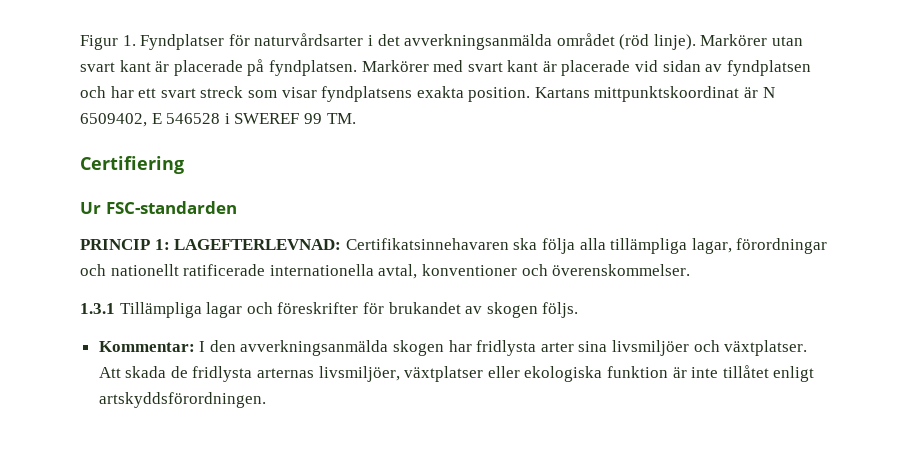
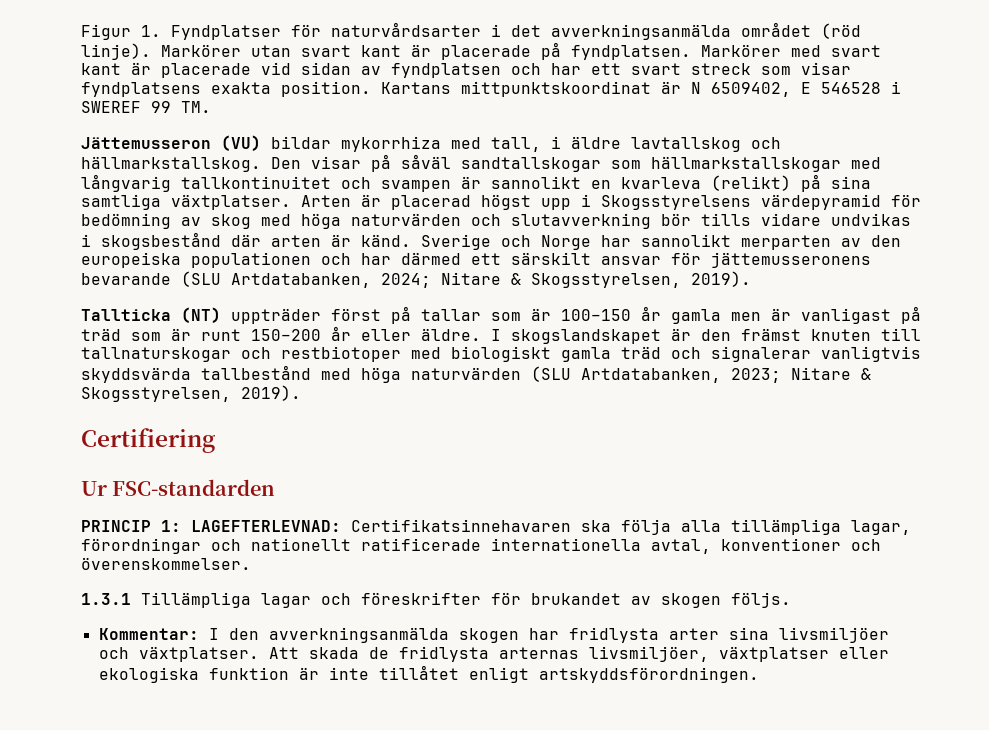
+ Jättemusseron (VU) bildar mykorrhiza med tall, i äldre lavtallskog och hällmarkstallskog. Den visar på såväl sandtallskogar som hällmarkstallskogar med långvarig tallkontinuitet och svampen är sannolikt en kvarleva (relikt) på sina samtliga växtplatser. Arten är placerad högst upp i Skogsstyrelsens värdepyramid för bedömning av skog med höga naturvärden och slutavverkning bör tills vidare undvikas i skogsbestånd där arten är känd. Sverige och Norge har sannolikt merparten av den europeiska populationen och har därmed ett särskilt ansvar för jättemusseronens bevarande (SLU Artdatabanken, 2024; Nitare & Skogsstyrelsen, 2019).
+ Tallticka (NT) uppträder först på tallar som är 100–150 år gamla men är vanligast på träd som är runt 150–200 år eller äldre. I skogslandskapet är den främst knuten till tallnaturskogar och restbiotoper med biologiskt gamla träd och signalerar vanligtvis skyddsvärda tallbestånd med höga naturvärden (SLU Artdatabanken, 2023; Nitare & Skogsstyrelsen, 2019).

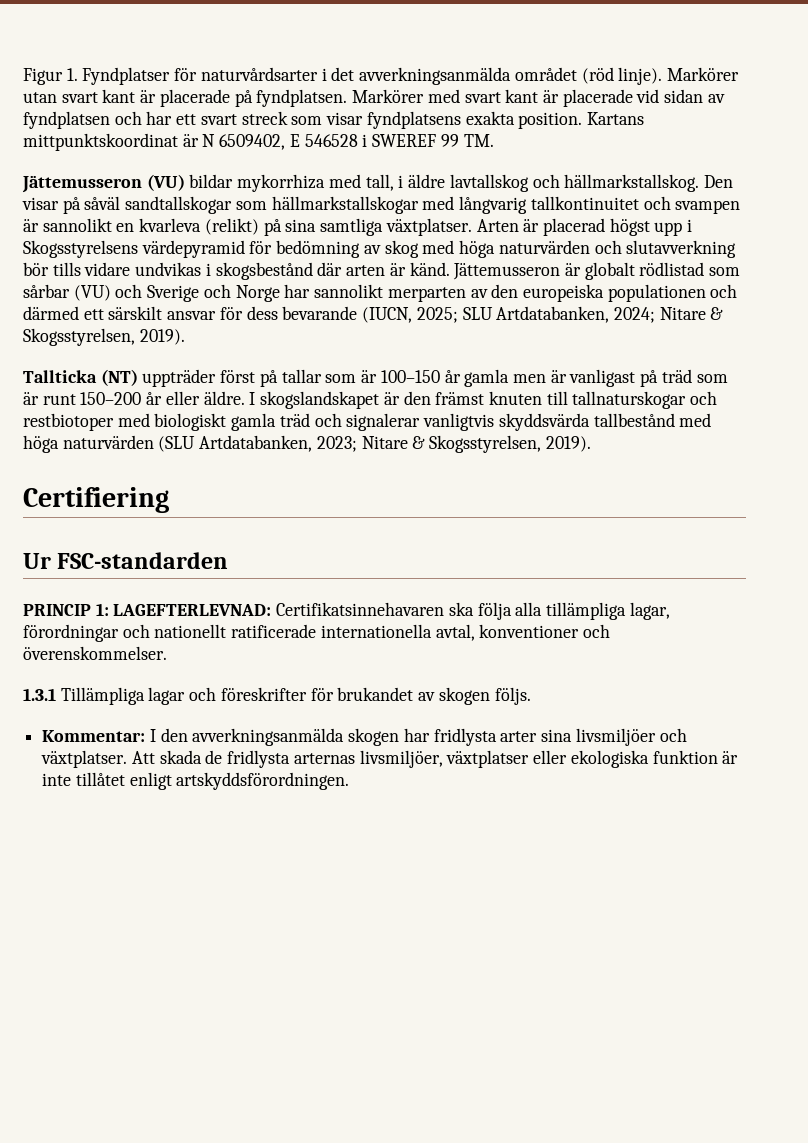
- Sverige och Norge har sannolikt merparten av den europeiska populationen och har därmed ett särskilt ansvar för jättemusseronens bevarande (SLU Artdatabanken, 2024; Nitare & Skogsstyrelsen, 2019).
+ Jättemusseron är globalt rödlistad som sårbar (VU) och Sverige och Norge har sannolikt merparten av den europeiska populationen och därmed ett särskilt ansvar för dess bevarande (IUCN, 2025; SLU Artdatabanken, 2024; Nitare & Skogsstyrelsen, 2019).

